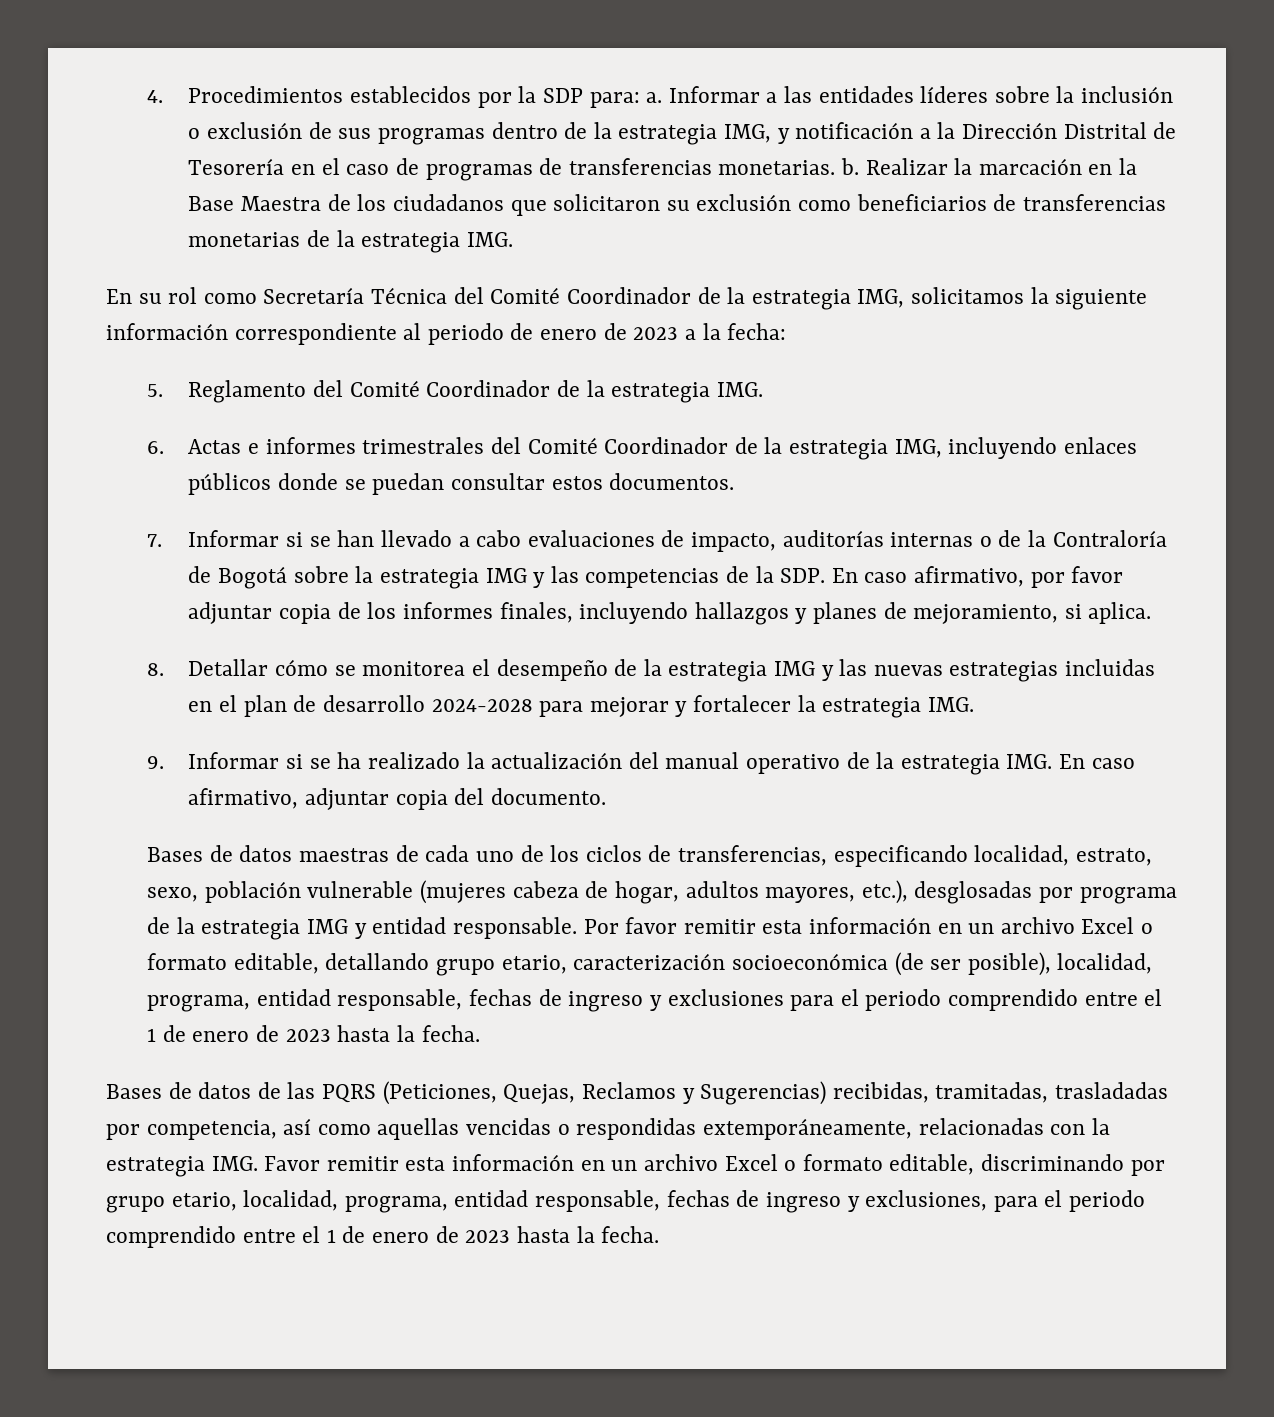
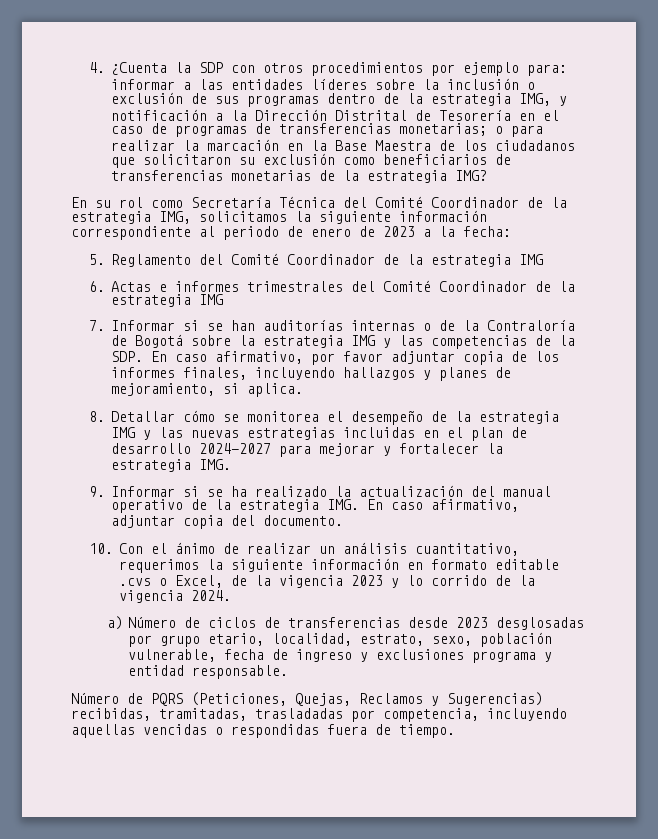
- 4. Procedimientos establecidos por la SDP para: a. Informar a las entidades líderes sobre la inclusión o exclusión de sus programas dentro de la estrategia IMG, y notificación a la Dirección Distrital de Tesorería en el caso de programas de transferencias monetarias. b. Realizar la marcación en la Base Maestra de los ciudadanos que solicitaron su exclusión como beneficiarios de transferencias monetarias de la estrategia IMG.
+ 4. ¿Cuenta la SDP con otros procedimientos por ejemplo para: informar a las entidades líderes sobre la inclusión o exclusión de sus programas dentro de la estrategia IMG, y notificación a la Dirección Distrital de Tesorería en el caso de programas de transferencias monetarias; o para realizar la marcación en la Base Maestra de los ciudadanos que solicitaron su exclusión como beneficiarios de transferencias monetarias de la estrategia IMG?
- 5. Reglamento del Comité Coordinador de la estrategia IMG.
+ 5. Reglamento del Comité Coordinador de la estrategia IMG
- 6. Actas e informes trimestrales del Comité Coordinador de la estrategia IMG, incluyendo enlaces públicos donde se puedan consultar estos documentos.
+ 6. Actas e informes trimestrales del Comité Coordinador de la estrategia IMG
- 7. Informar si se han llevado a cabo evaluaciones de impacto, auditorías internas o de la Contraloría de Bogotá sobre la estrategia IMG y las competencias de la SDP. En caso afirmativo, por favor adjuntar copia de los informes finales, incluyendo hallazgos y planes de mejoramiento, si aplica.
+ 7. Informar si se han auditorías internas o de la Contraloría de Bogotá sobre la estrategia IMG y las competencias de la SDP. En caso afirmativo, por favor adjuntar copia de los informes finales, incluyendo hallazgos y planes de mejoramiento, si aplica.
- 8. Detallar cómo se monitorea el desempeño de la estrategia IMG y las nuevas estrategias incluidas en el plan de desarrollo 2024-2028 para mejorar y fortalecer la estrategia IMG.
+ 8. Detallar cómo se monitorea el desempeño de la estrategia IMG y las nuevas estrategias incluidas en el plan de desarrollo 2024-2027 para mejorar y fortalecer la estrategia IMG.
- Bases de datos maestras de cada uno de los ciclos de transferencias, especificando localidad, estrato, sexo, población vulnerable (mujeres cabeza de hogar, adultos mayores, etc.), desglosadas por programa de la estrategia IMG y entidad responsable. Por favor remitir esta información en un archivo Excel o formato editable, detallando grupo etario, caracterización socioeconómica (de ser posible), localidad, programa, entidad responsable, fechas de ingreso y exclusiones para el periodo comprendido entre el 1 de enero de 2023 hasta la fecha.
- Bases de datos de las PQRS (Peticiones, Quejas, Reclamos y Sugerencias) recibidas, tramitadas, trasladadas por competencia, así como aquellas vencidas o respondidas extemporáneamente, relacionadas con la estrategia IMG. Favor remitir esta información en un archivo Excel o formato editable, discriminando por grupo etario, localidad, programa, entidad responsable, fechas de ingreso y exclusiones, para el periodo comprendido entre el 1 de enero de 2023 hasta la fecha.
+ 10. Con el ánimo de realizar un análisis cuantitativo, requerimos la siguiente información en formato editable .cvs o Excel, de la vigencia 2023 y lo corrido de la vigencia 2024.
+ a) Número de ciclos de transferencias desde 2023 desglosadas por grupo etario, localidad, estrato, sexo, población vulnerable, fecha de ingreso y exclusiones programa y entidad responsable.
+ Número de PQRS (Peticiones, Quejas, Reclamos y Sugerencias) recibidas, tramitadas, trasladadas por competencia, incluyendo aquellas vencidas o respondidas fuera de tiempo.

